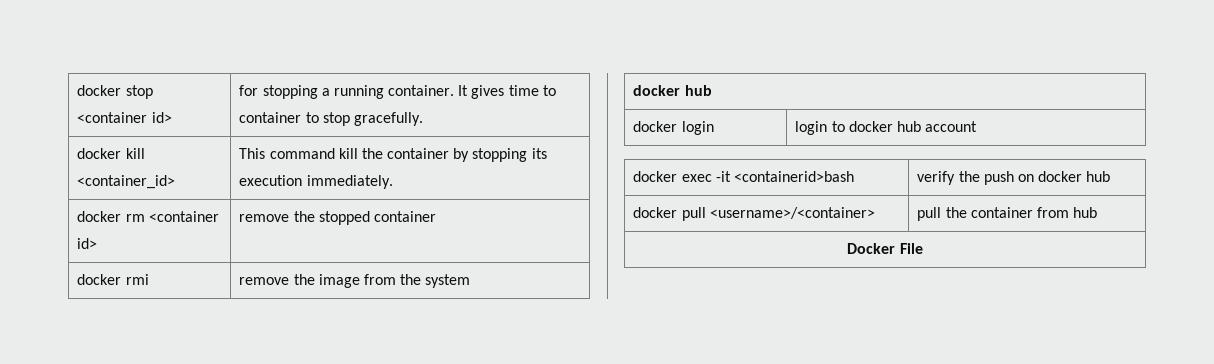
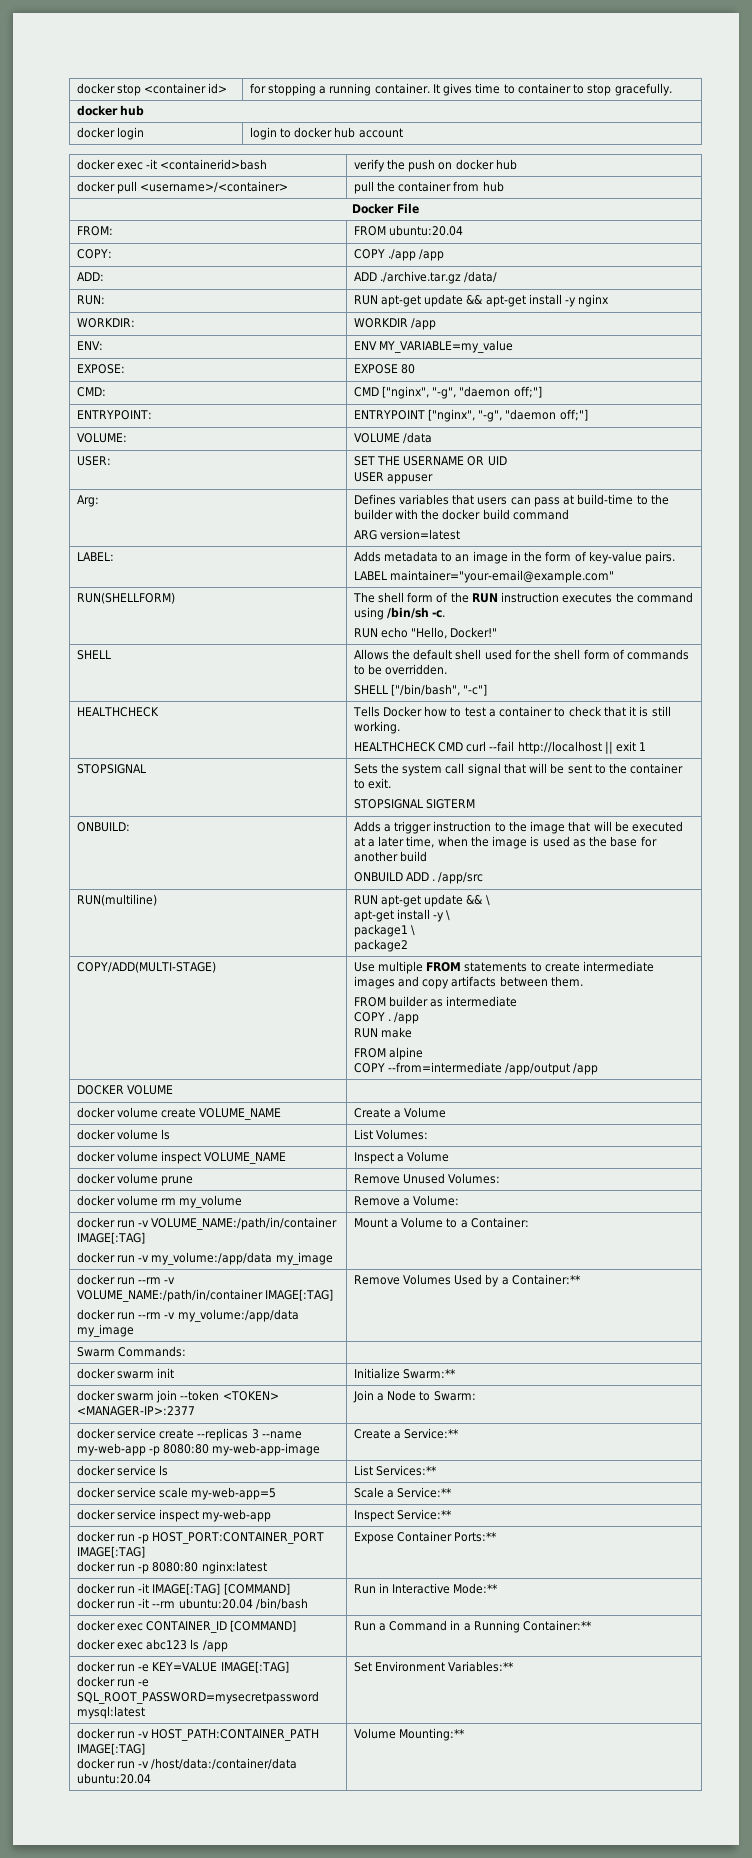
- docker kill <container_id> | This command kill the container by stopping its execution immediately.
- docker rm <container id> | remove the stopped container
- docker rmi | remove the image from the system
+ FROM: | FROM ubuntu:20.04
+ COPY: | COPY ./app /app
+ ADD: | ADD ./archive.tar.gz /data/
+ RUN: | RUN apt-get update && apt-get install -y nginx
+ WORKDIR: | WORKDIR /app
+ ENV: | ENV MY_VARIABLE=my_value
+ EXPOSE: | EXPOSE 80
+ CMD: | CMD ["nginx", "-g", "daemon off;"]
+ ENTRYPOINT: | ENTRYPOINT ["nginx", "-g", "daemon off;"]
+ VOLUME: | VOLUME /data
+ USER: | SET THE USERNAME OR UID
+ USER appuser
+ Arg: | Defines variables that users can pass at build-time to the builder with the docker build command
+ ARG version=latest
+ LABEL: | Adds metadata to an image in the form of key-value pairs.
+ LABEL maintainer="your-email@example.com"
+ RUN(SHELLFORM) | The shell form of the RUN instruction executes the command using /bin/sh -c.
+ RUN echo "Hello, Docker!"
+ SHELL | Allows the default shell used for the shell form of commands to be overridden.
+ SHELL ["/bin/bash", "-c"]
+ HEALTHCHECK | Tells Docker how to test a container to check that it is still working.
+ HEALTHCHECK CMD curl --fail http://localhost || exit 1
+ STOPSIGNAL | Sets the system call signal that will be sent to the container to exit.
+ STOPSIGNAL SIGTERM
+ ONBUILD: | Adds a trigger instruction to the image that will be executed at a later time, when the image is used as the base for another build
+ ONBUILD ADD . /app/src
+ RUN(multiline) | RUN apt-get update && \
+ apt-get install -y \
+ package1 \
+ package2
+ COPY/ADD(MULTI-STAGE) | Use multiple FROM statements to create intermediate images and copy artifacts between them.
+ FROM builder as intermediate
+ COPY . /app
+ RUN make
+ FROM alpine
+ COPY --from=intermediate /app/output /app
+ DOCKER VOLUME |
+ docker volume create VOLUME_NAME | Create a Volume
+ docker volume ls | List Volumes:
+ docker volume inspect VOLUME_NAME | Inspect a Volume
+ docker volume prune | Remove Unused Volumes:
+ docker volume rm my_volume | Remove a Volume:
+ docker run -v VOLUME_NAME:/path/in/container IMAGE[:TAG]
+ docker run -v my_volume:/app/data my_image | Mount a Volume to a Container:
+ docker run --rm -v VOLUME_NAME:/path/in/container IMAGE[:TAG]
+ docker run --rm -v my_volume:/app/data my_image | Remove Volumes Used by a Container:**
+ Swarm Commands: |
+ docker swarm init | Initialize Swarm:**
+ docker swarm join --token <TOKEN> <MANAGER-IP>:2377 | Join a Node to Swarm:
+ docker service create --replicas 3 --name my-web-app -p 8080:80 my-web-app-image | Create a Service:**
+ docker service ls | List Services:**
+ docker service scale my-web-app=5 | Scale a Service:**
+ docker service inspect my-web-app | Inspect Service:**
+ docker run -p HOST_PORT:CONTAINER_PORT IMAGE[:TAG]
+ docker run -p 8080:80 nginx:latest | Expose Container Ports:**
+ docker run -it IMAGE[:TAG] [COMMAND]
+ docker run -it --rm ubuntu:20.04 /bin/bash | Run in Interactive Mode:**
+ docker exec CONTAINER_ID [COMMAND]
+ docker exec abc123 ls /app | Run a Command in a Running Container:**
+ docker run -e KEY=VALUE IMAGE[:TAG]
+ docker run -e SQL_ROOT_PASSWORD=mysecretpassword mysql:latest | Set Environment Variables:**
+ docker run -v HOST_PATH:CONTAINER_PATH IMAGE[:TAG]
+ docker run -v /host/data:/container/data ubuntu:20.04 | Volume Mounting:**

